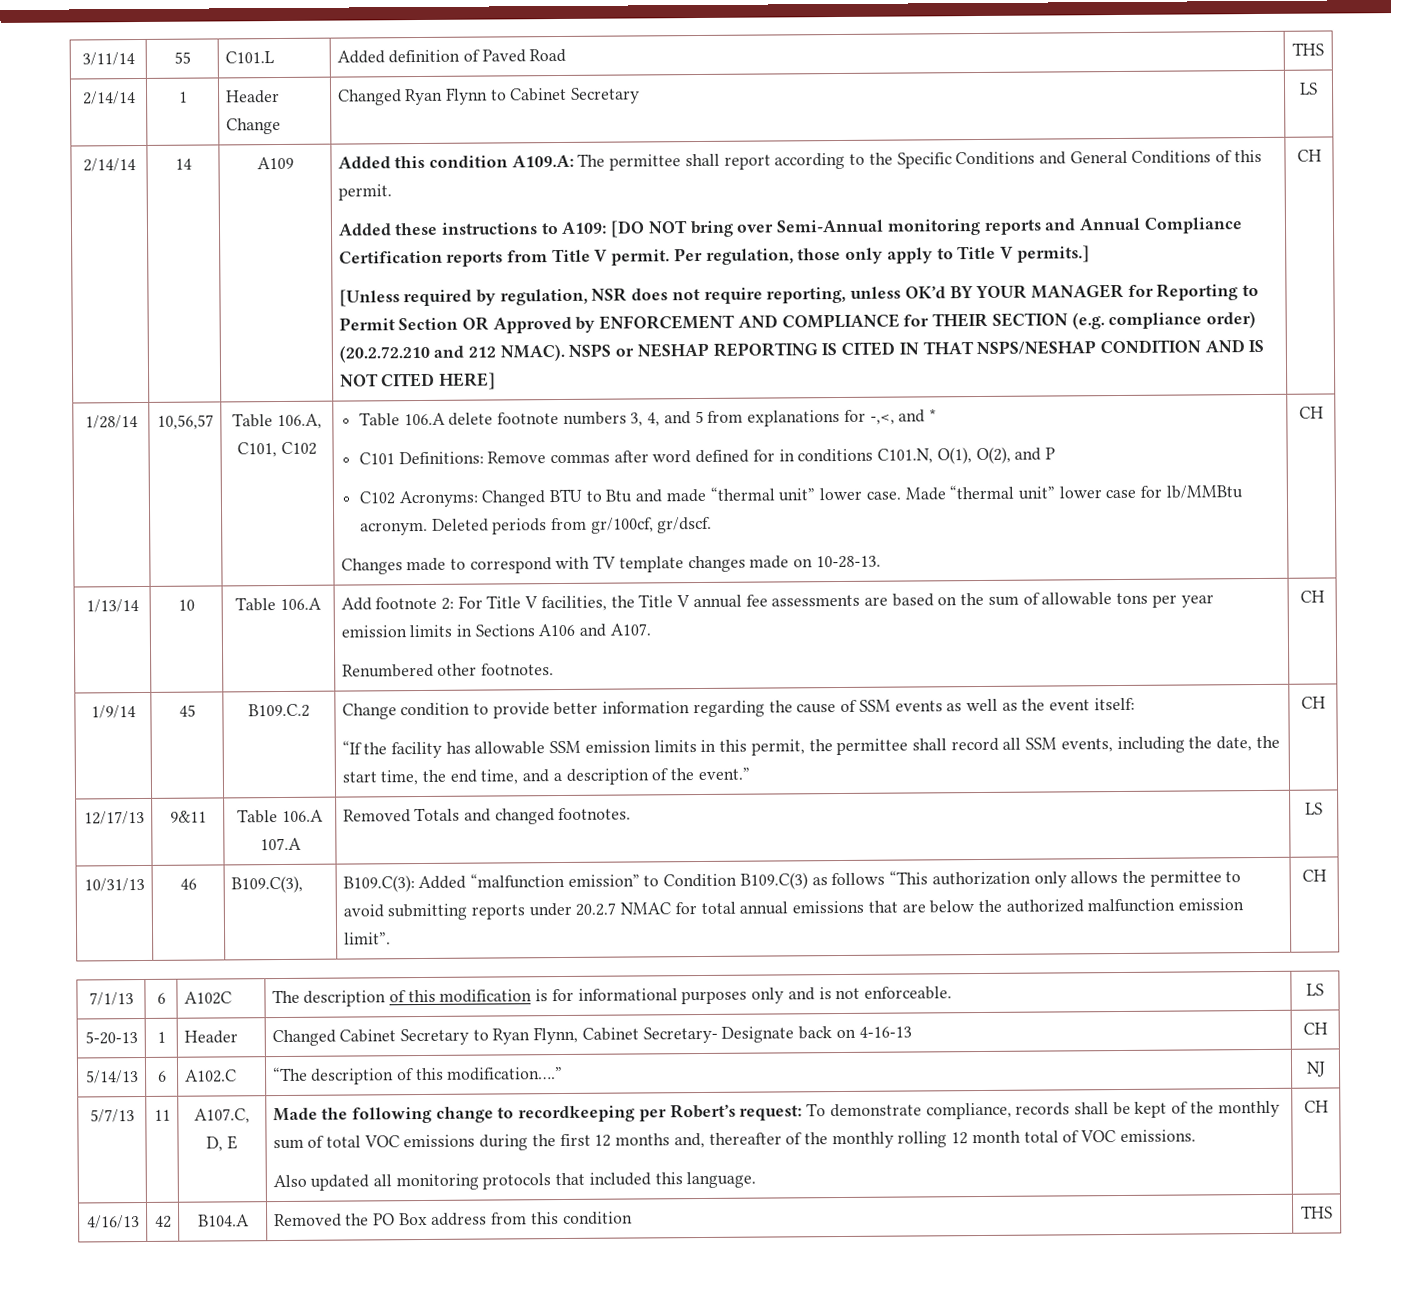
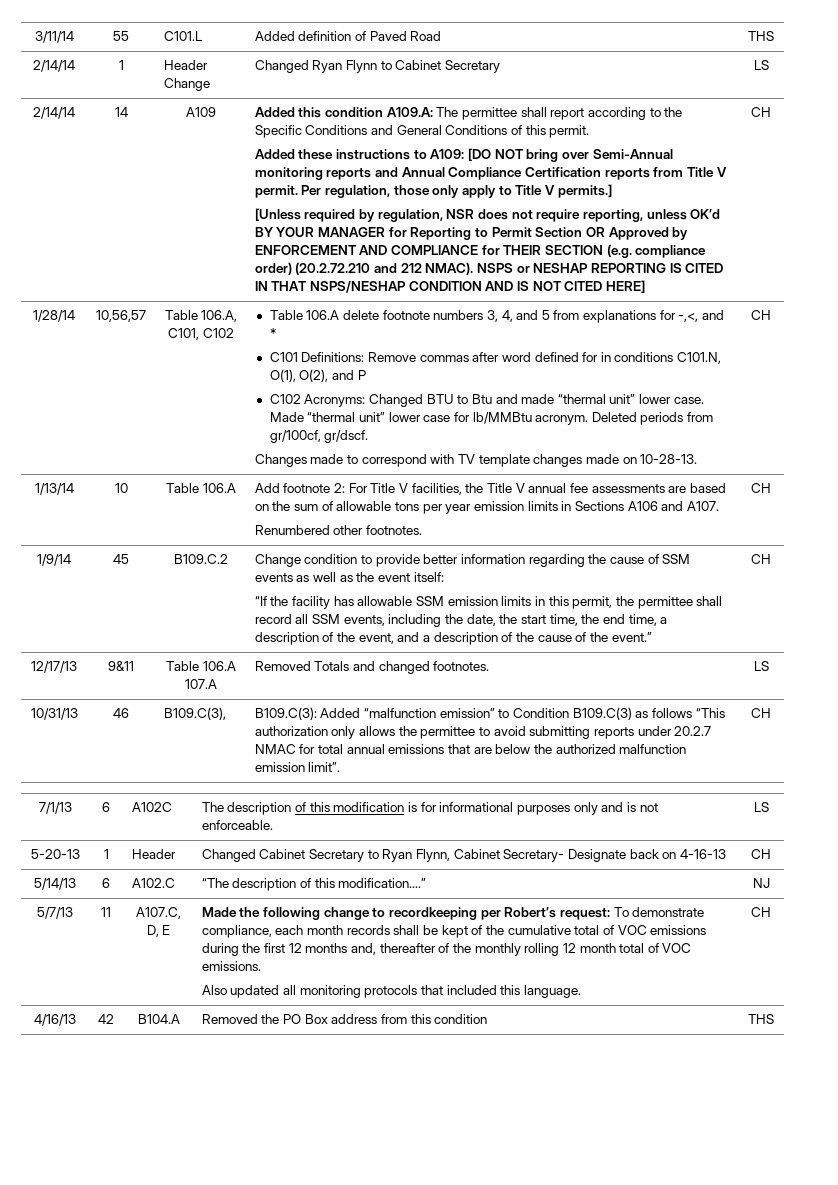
- “If the facility has allowable SSM emission limits in this permit, the permittee shall record all SSM events, including the date, the start time, the end time, and a description of the event.”
+ “If the facility has allowable SSM emission limits in this permit, the permittee shall record all SSM events, including the date, the start time, the end time, a description of the event, and a description of the cause of the event.”
- Made the following change to recordkeeping per Robert’s request: To demonstrate compliance, records shall be kept of the monthly sum of total VOC emissions during the first 12 months and, thereafter of the monthly rolling 12 month total of VOC emissions.
+ Made the following change to recordkeeping per Robert’s request: To demonstrate compliance, each month records shall be kept of the cumulative total of VOC emissions during the first 12 months and, thereafter of the monthly rolling 12 month total of VOC emissions.

